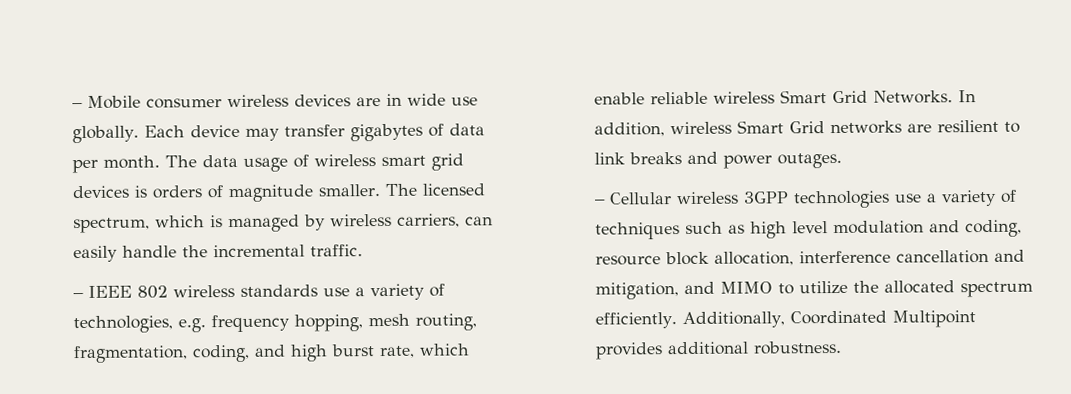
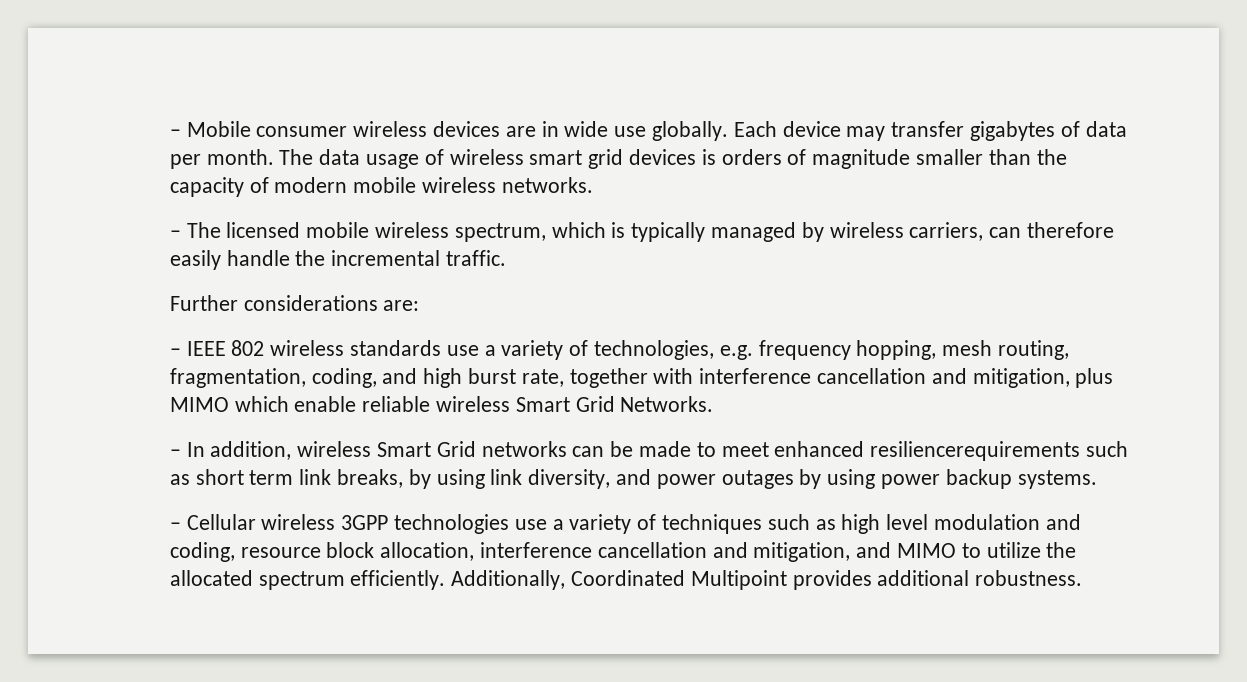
- The data usage of wireless smart grid devices is orders of magnitude smaller. The licensed spectrum, which is managed by wireless carriers, can easily handle the incremental traffic.
+ The data usage of wireless smart grid devices is orders of magnitude smaller than the capacity of modern mobile wireless networks.
+ – The licensed mobile wireless spectrum, which is typically managed by wireless carriers, can therefore easily handle the incremental traffic.
+ Further considerations are:
- – IEEE 802 wireless standards use a variety of technologies, e.g. frequency hopping, mesh routing, fragmentation, coding, and high burst rate, which enable reliable wireless Smart Grid Networks. In addition, wireless Smart Grid networks are resilient to link breaks and power outages.
+ – IEEE 802 wireless standards use a variety of technologies, e.g. frequency hopping, mesh routing, fragmentation, coding, and high burst rate, together with interference cancellation and mitigation, plus MIMO which enable reliable wireless Smart Grid Networks.
+ – In addition, wireless Smart Grid networks can be made to meet enhanced resiliencerequirements such as short term link breaks, by using link diversity, and power outages by using power backup systems.

